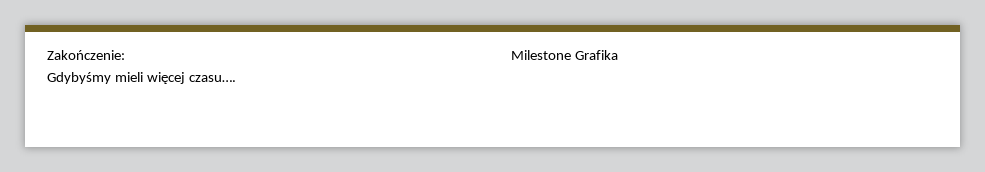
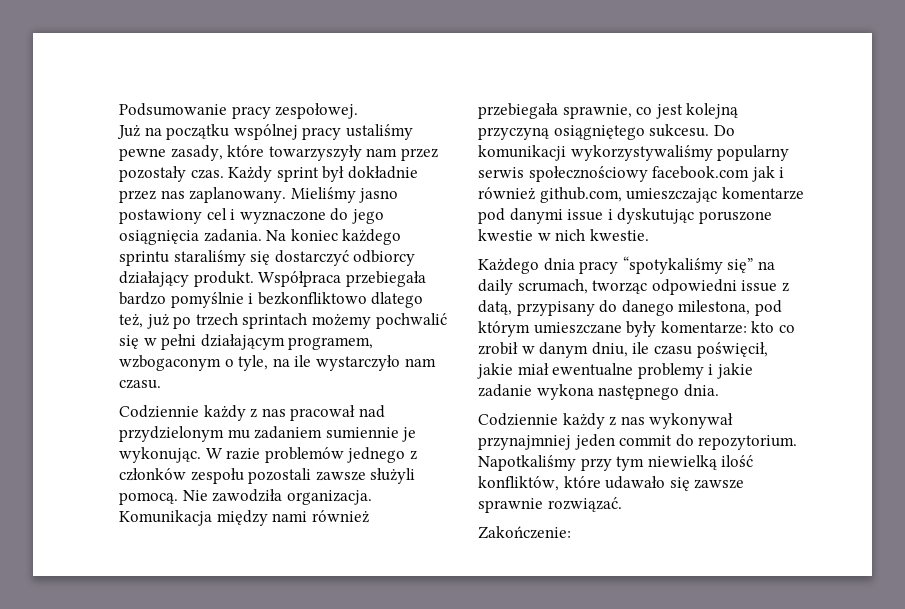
+ Podsumowanie pracy zespołowej.
+ Już na początku wspólnej pracy ustaliśmy pewne zasady, które towarzyszyły nam przez pozostały czas. Każdy sprint był dokładnie przez nas zaplanowany. Mieliśmy jasno postawiony cel i wyznaczone do jego osiągnięcia zadania. Na koniec każdego sprintu staraliśmy się dostarczyć odbiorcy działający produkt. Współpraca przebiegała bardzo pomyślnie i bezkonfliktowo dlatego też, już po trzech sprintach możemy pochwalić się w pełni działającym programem, wzbogaconym o tyle, na ile wystarczyło nam czasu.
+ Codziennie każdy z nas pracował nad przydzielonym mu zadaniem sumiennie je wykonując. W razie problemów jednego z członków zespołu pozostali zawsze służyli pomocą. Nie zawodziła organizacja. Komunikacja między nami również przebiegała sprawnie, co jest kolejną przyczyną osiągniętego sukcesu. Do komunikacji wykorzystywaliśmy popularny serwis społecznościowy facebook.com jak i również github.com, umieszczając komentarze pod danymi issue i dyskutując poruszone kwestie w nich kwestie.
+ Każdego dnia pracy “spotykaliśmy się” na daily scrumach, tworząc odpowiedni issue z datą, przypisany do danego milestona, pod którym umieszczane były komentarze: kto co zrobił w danym dniu, ile czasu poświęcił, jakie miał ewentualne problemy i jakie zadanie wykona następnego dnia.
+ Codziennie każdy z nas wykonywał przynajmniej jeden commit do repozytorium. Napotkaliśmy przy tym niewielką ilość konfliktów, które udawało się zawsze sprawnie rozwiązać.
  Zakończenie:
- Gdybyśmy mieli więcej czasu….
- Milestone Grafika

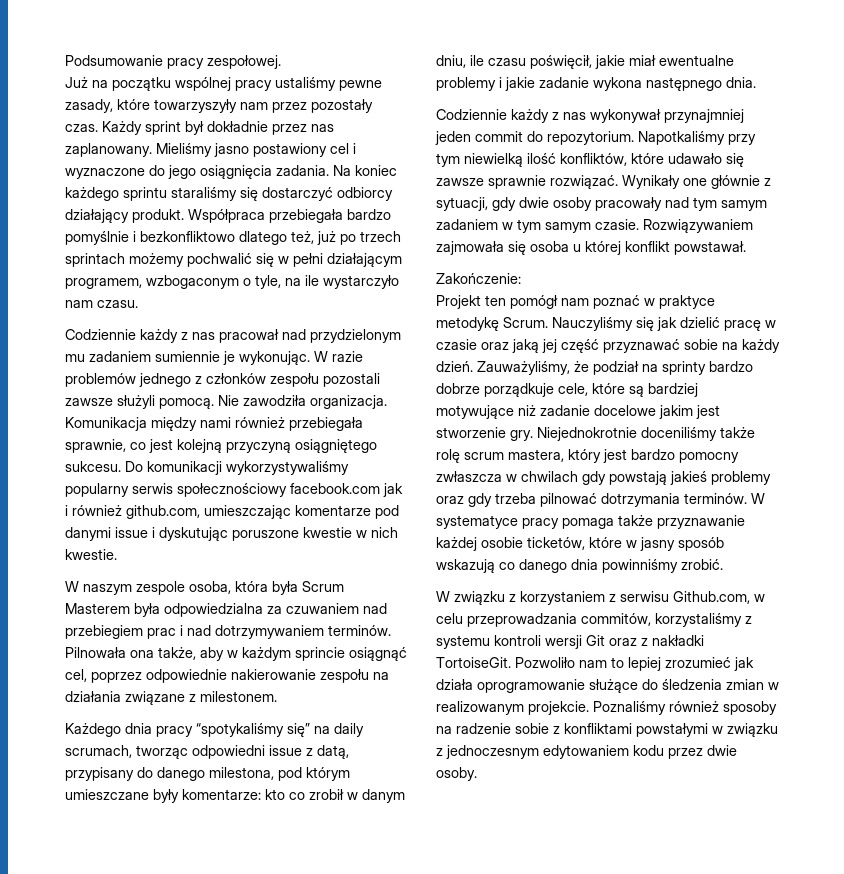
+ W naszym zespole osoba, która była Scrum Masterem była odpowiedzialna za czuwaniem nad przebiegiem prac i nad dotrzymywaniem terminów. Pilnowała ona także, aby w każdym sprincie osiągnąć cel, poprzez odpowiednie nakierowanie zespołu na działania związane z milestonem.
- Napotkaliśmy przy tym niewielką ilość konfliktów, które udawało się zawsze sprawnie rozwiązać.
+ Napotkaliśmy przy tym niewielką ilość konfliktów, które udawało się zawsze sprawnie rozwiązać. Wynikały one głównie z sytuacji, gdy dwie osoby pracowały nad tym samym zadaniem w tym samym czasie. Rozwiązywaniem zajmowała się osoba u której konflikt powstawał.
  Zakończenie:
+ Projekt ten pomógł nam poznać w praktyce metodykę Scrum. Nauczyliśmy się jak dzielić pracę w czasie oraz jaką jej część przyznawać sobie na każdy dzień. Zauważyliśmy, że podział na sprinty bardzo dobrze porządkuje cele, które są bardziej motywujące niż zadanie docelowe jakim jest stworzenie gry. Niejednokrotnie doceniliśmy także rolę scrum mastera, który jest bardzo pomocny zwłaszcza w chwilach gdy powstają jakieś problemy oraz gdy trzeba pilnować dotrzymania terminów. W systematyce pracy pomaga także przyznawanie każdej osobie ticketów, które w jasny sposób wskazują co danego dnia powinniśmy zrobić.
+ W związku z korzystaniem z serwisu Github.com, w celu przeprowadzania commitów, korzystaliśmy z systemu kontroli wersji Git oraz z nakładki TortoiseGit. Pozwoliło nam to lepiej zrozumieć jak działa oprogramowanie służące do śledzenia zmian w realizowanym projekcie. Poznaliśmy również sposoby na radzenie sobie z konfliktami powstałymi w związku z jednoczesnym edytowaniem kodu przez dwie osoby.

